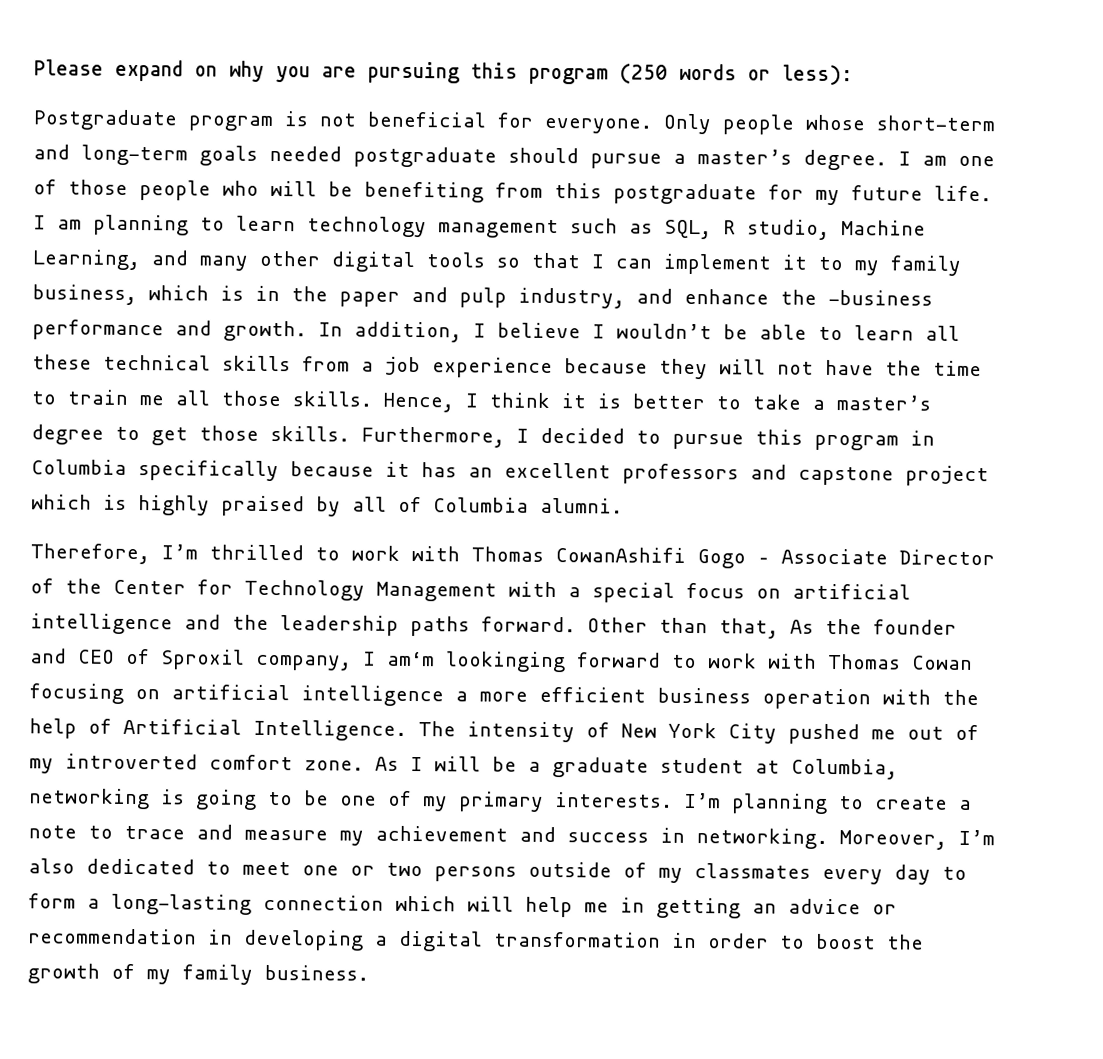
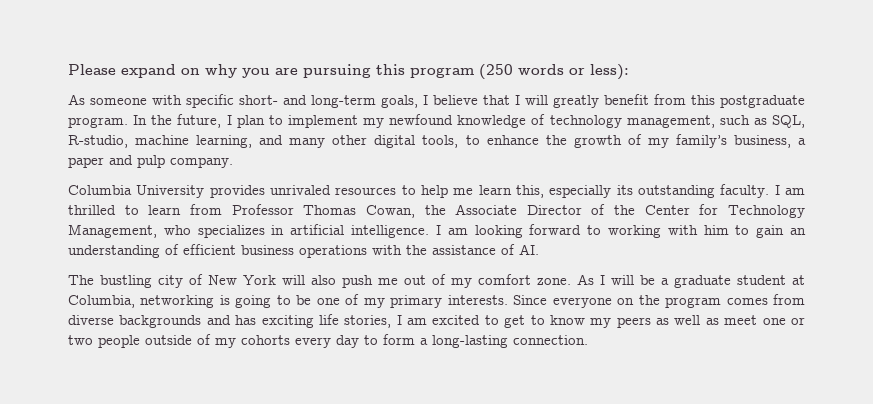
- Postgraduate program is not beneficial for everyone. Only people whose short-term and long-term goals needed postgraduate should pursue a master’s degree. I am one of those people who will be benefiting from this postgraduate for my future life. I am planning to learn technology management such as SQL, R studio, Machine Learning, and many other digital tools so that I can implement it to my family business, which is in the paper and pulp industry, and enhance the -business performance and growth. In addition, I believe I wouldn’t be able to learn all these technical skills from a job experience because they will not have the time to train me all those skills. Hence, I think it is better to take a master’s degree to get those skills. Furthermore, I decided to pursue this program in Columbia specifically because it has an excellent professors and capstone project which is highly praised by all of Columbia alumni.
- Therefore, I’m thrilled to work with Thomas CowanAshifi Gogo – Associate Director of the Center for Technology Management with a special focus on artificial intelligence and the leadership paths forward. Other than that, As the founder and CEO of Sproxil company, I am‘m lookinging forward to work with Thomas Cowan focusing on artificial intelligence a more efficient business operation with the help of Artificial Intelligence. The intensity of New York City pushed me out of my introverted comfort zone.
+ As someone with specific short- and long-term goals, I believe that I will greatly benefit from this postgraduate program. In the future, I plan to implement my newfound knowledge of technology management, such as SQL, R-studio, machine learning, and many other digital tools, to enhance the growth of my family’s business, a paper and pulp company.
+ Columbia University provides unrivaled resources to help me learn this, especially its outstanding faculty. I am thrilled to learn from Professor Thomas Cowan, the Associate Director of the Center for Technology Management, who specializes in artificial intelligence. I am looking forward to working with him to gain an understanding of efficient business operations with the assistance of AI.
+ The bustling city of New York will also push me out of my comfort zone.
- I’m planning to create a note to trace and measure my achievement and success in networking. Moreover, I’m also dedicated to meet one or two persons outside of my classmates every day to form a long-lasting connection which will help me in getting an advice or recommendation in developing a digital transformation in order to boost the growth of my family business.
+ Since everyone on the program comes from diverse backgrounds and has exciting life stories, I am excited to get to know my peers as well as meet one or two people outside of my cohorts every day to form a long-lasting connection.

